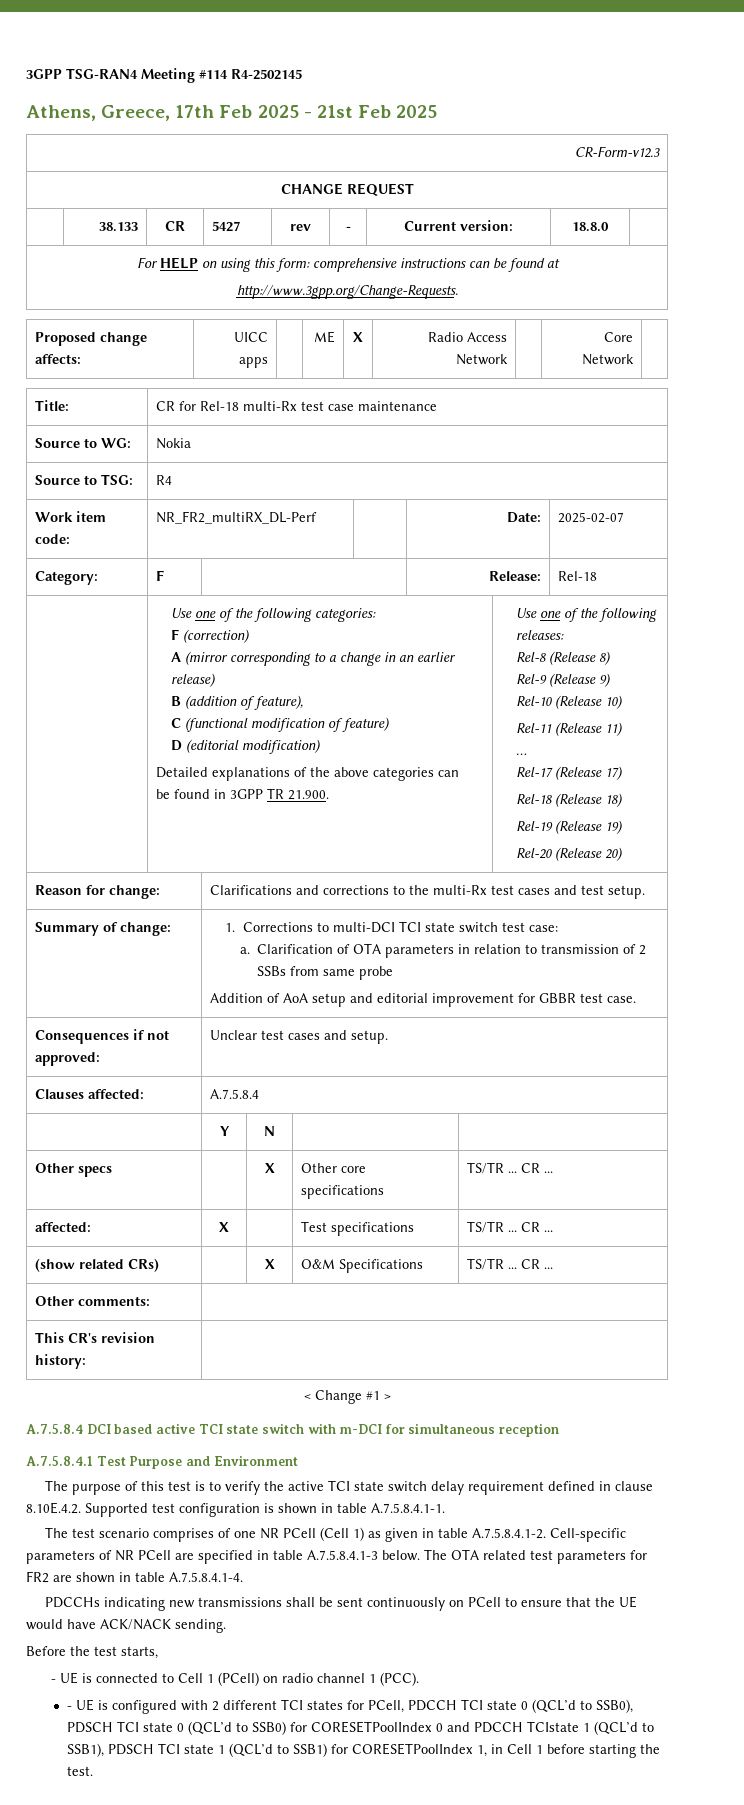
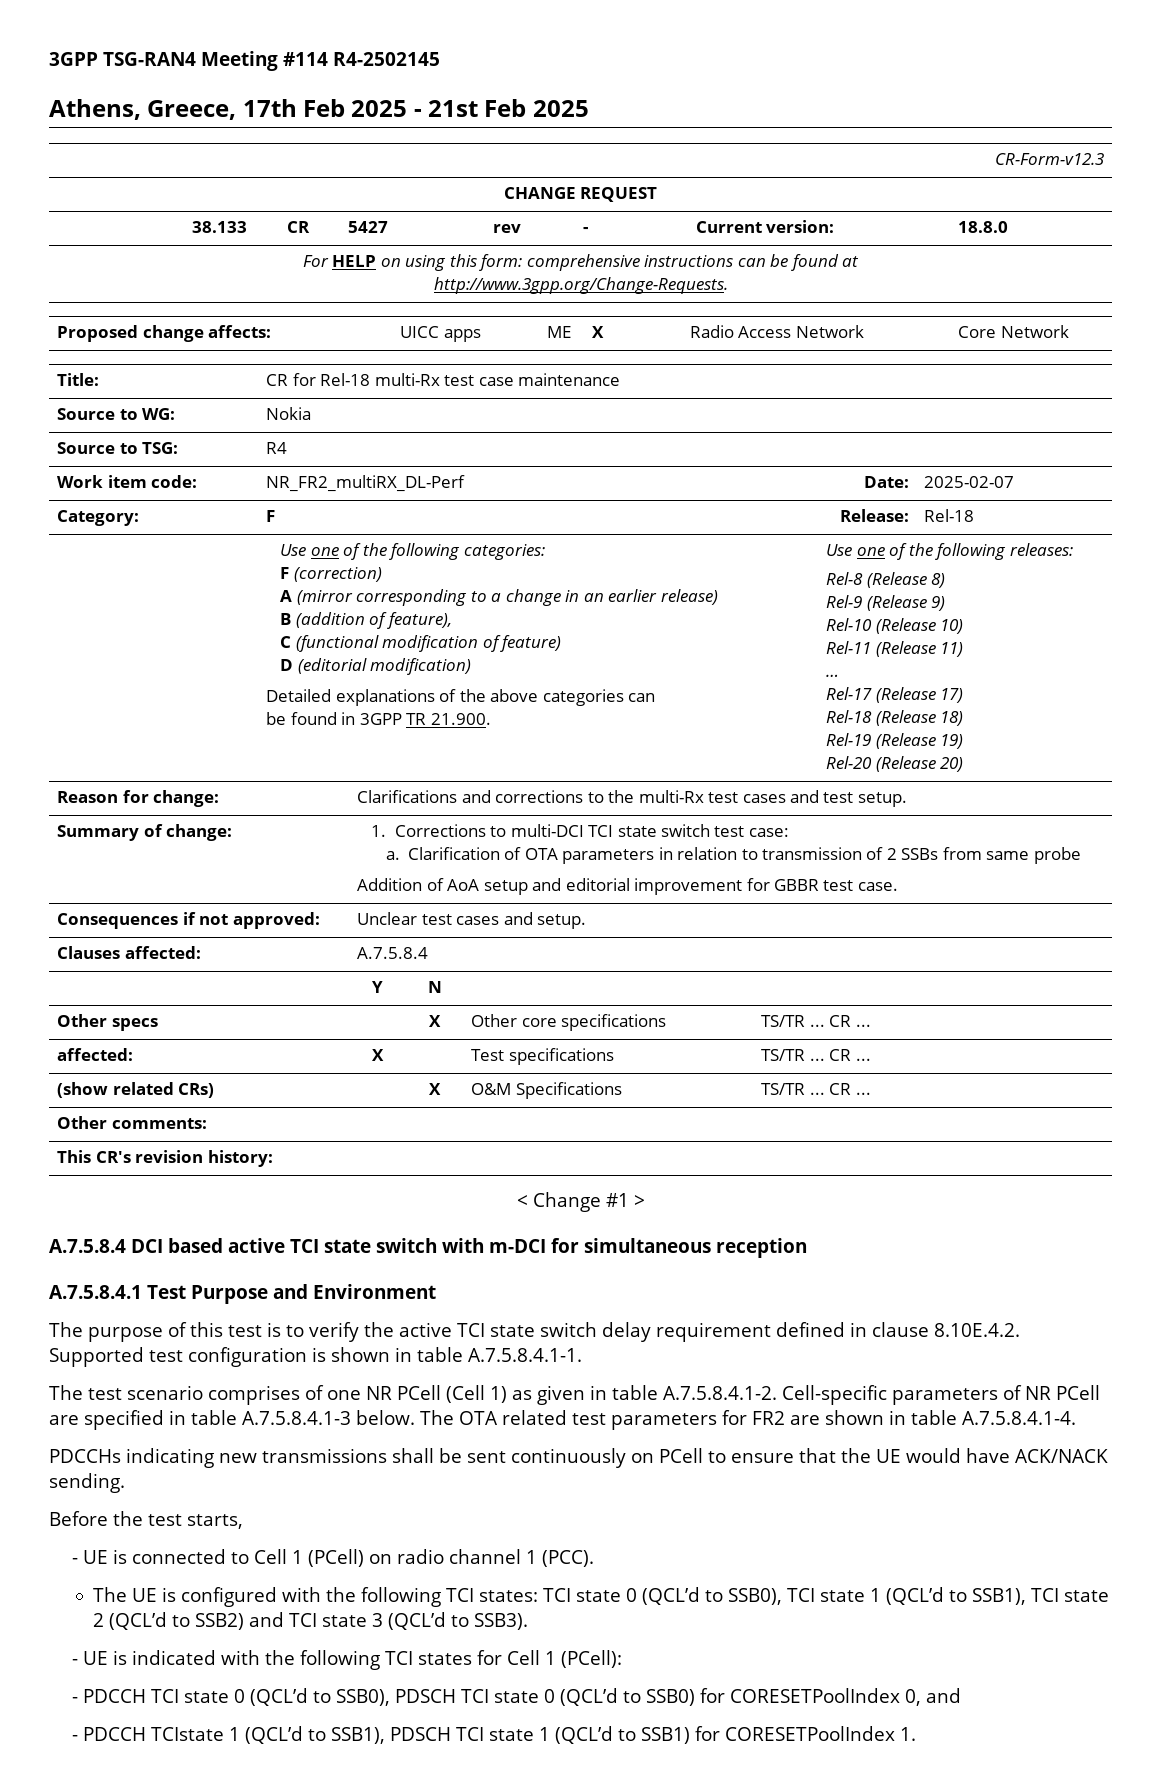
- - UE is configured with 2 different TCI states for PCell, PDCCH TCI state 0 (QCL’d to SSB0), PDSCH TCI state 0 (QCL’d to SSB0) for CORESETPoolIndex 0 and PDCCH TCIstate 1 (QCL’d to SSB1), PDSCH TCI state 1 (QCL’d to SSB1) for CORESETPoolIndex 1, in Cell 1 before starting the test.
+ The UE is configured with the following TCI states: TCI state 0 (QCL’d to SSB0), TCI state 1 (QCL’d to SSB1), TCI state 2 (QCL’d to SSB2) and TCI state 3 (QCL’d to SSB3).
+ - UE is indicated with the following TCI states for Cell 1 (PCell):
+ - PDCCH TCI state 0 (QCL’d to SSB0), PDSCH TCI state 0 (QCL’d to SSB0) for CORESETPoolIndex 0, and
+ - PDCCH TCIstate 1 (QCL’d to SSB1), PDSCH TCI state 1 (QCL’d to SSB1) for CORESETPoolIndex 1.

